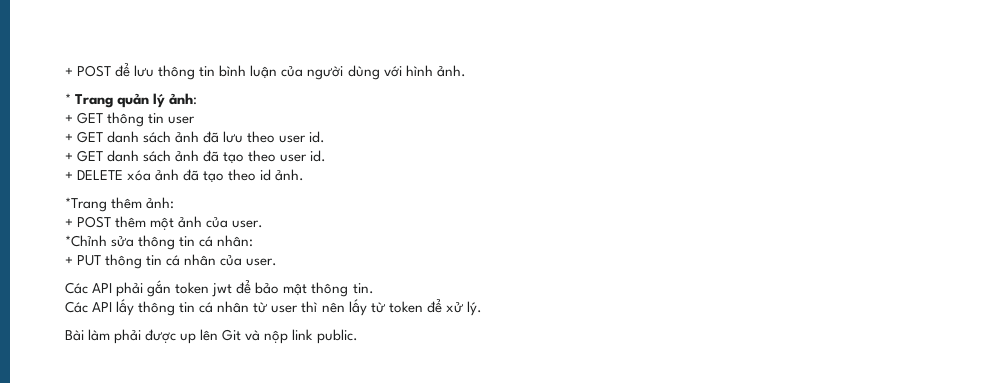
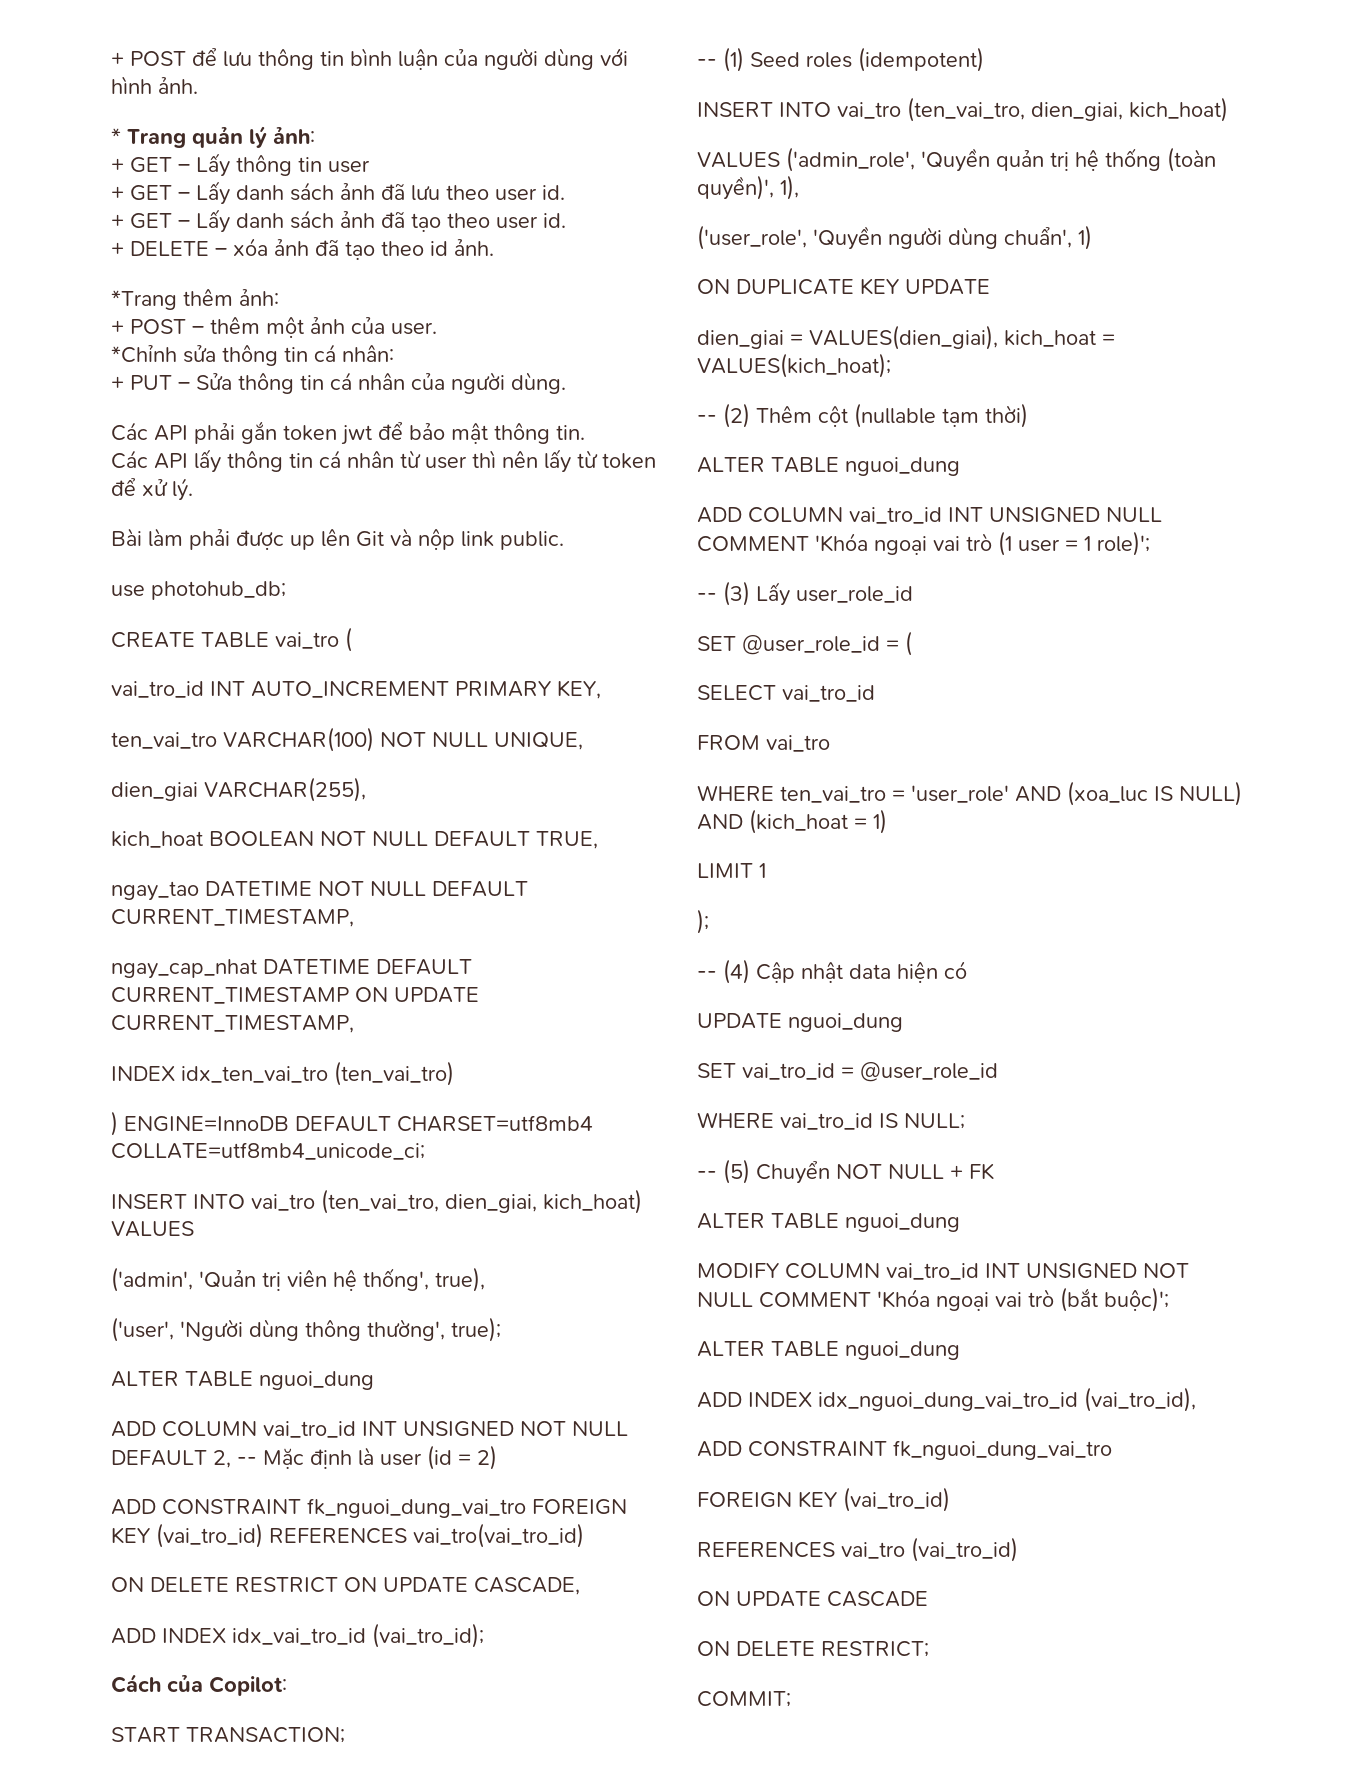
- + GET thông tin user
+ + GET – Lấy thông tin user
- + GET danh sách ảnh đã lưu theo user id.
+ + GET – Lấy danh sách ảnh đã lưu theo user id.
- + GET danh sách ảnh đã tạo theo user id.
+ + GET – Lấy danh sách ảnh đã tạo theo user id.
- + DELETE xóa ảnh đã tạo theo id ảnh.
+ + DELETE – xóa ảnh đã tạo theo id ảnh.
- + POST thêm một ảnh của user.
+ + POST – thêm một ảnh của user.
- + PUT thông tin cá nhân của user.
+ + PUT – Sửa thông tin cá nhân của người dùng.
+ use photohub_db;
+ CREATE TABLE vai_tro (
+ vai_tro_id INT AUTO_INCREMENT PRIMARY KEY,
+ ten_vai_tro VARCHAR(100) NOT NULL UNIQUE,
+ dien_giai VARCHAR(255),
+ kich_hoat BOOLEAN NOT NULL DEFAULT TRUE,
+ ngay_tao DATETIME NOT NULL DEFAULT CURRENT_TIMESTAMP,
+ ngay_cap_nhat DATETIME DEFAULT CURRENT_TIMESTAMP ON UPDATE CURRENT_TIMESTAMP,
+ INDEX idx_ten_vai_tro (ten_vai_tro)
+ ) ENGINE=InnoDB DEFAULT CHARSET=utf8mb4 COLLATE=utf8mb4_unicode_ci;
+ INSERT INTO vai_tro (ten_vai_tro, dien_giai, kich_hoat) VALUES
+ ('admin', 'Quản trị viên hệ thống', true),
+ ('user', 'Người dùng thông thường', true);
+ ALTER TABLE nguoi_dung
+ ADD COLUMN vai_tro_id INT UNSIGNED NOT NULL DEFAULT 2, -- Mặc định là user (id = 2)
+ ADD CONSTRAINT fk_nguoi_dung_vai_tro FOREIGN KEY (vai_tro_id) REFERENCES vai_tro(vai_tro_id)
+ ON DELETE RESTRICT ON UPDATE CASCADE,
+ ADD INDEX idx_vai_tro_id (vai_tro_id);
+ Cách của Copilot:
+ START TRANSACTION;
+ -- (1) Seed roles (idempotent)
+ INSERT INTO vai_tro (ten_vai_tro, dien_giai, kich_hoat)
+ VALUES ('admin_role', 'Quyền quản trị hệ thống (toàn quyền)', 1),
+ ('user_role', 'Quyền người dùng chuẩn', 1)
+ ON DUPLICATE KEY UPDATE
+ dien_giai = VALUES(dien_giai), kich_hoat = VALUES(kich_hoat);
+ -- (2) Thêm cột (nullable tạm thời)
+ ALTER TABLE nguoi_dung
+ ADD COLUMN vai_tro_id INT UNSIGNED NULL COMMENT 'Khóa ngoại vai trò (1 user = 1 role)';
+ -- (3) Lấy user_role_id
+ SET @user_role_id = (
+ SELECT vai_tro_id
+ FROM vai_tro
+ WHERE ten_vai_tro = 'user_role' AND (xoa_luc IS NULL) AND (kich_hoat = 1)
+ LIMIT 1
+ );
+ -- (4) Cập nhật data hiện có
+ UPDATE nguoi_dung
+ SET vai_tro_id = @user_role_id
+ WHERE vai_tro_id IS NULL;
+ -- (5) Chuyển NOT NULL + FK
+ ALTER TABLE nguoi_dung
+ MODIFY COLUMN vai_tro_id INT UNSIGNED NOT NULL COMMENT 'Khóa ngoại vai trò (bắt buộc)';
+ ALTER TABLE nguoi_dung
+ ADD INDEX idx_nguoi_dung_vai_tro_id (vai_tro_id),
+ ADD CONSTRAINT fk_nguoi_dung_vai_tro
+ FOREIGN KEY (vai_tro_id)
+ REFERENCES vai_tro (vai_tro_id)
+ ON UPDATE CASCADE
+ ON DELETE RESTRICT;
+ COMMIT;

